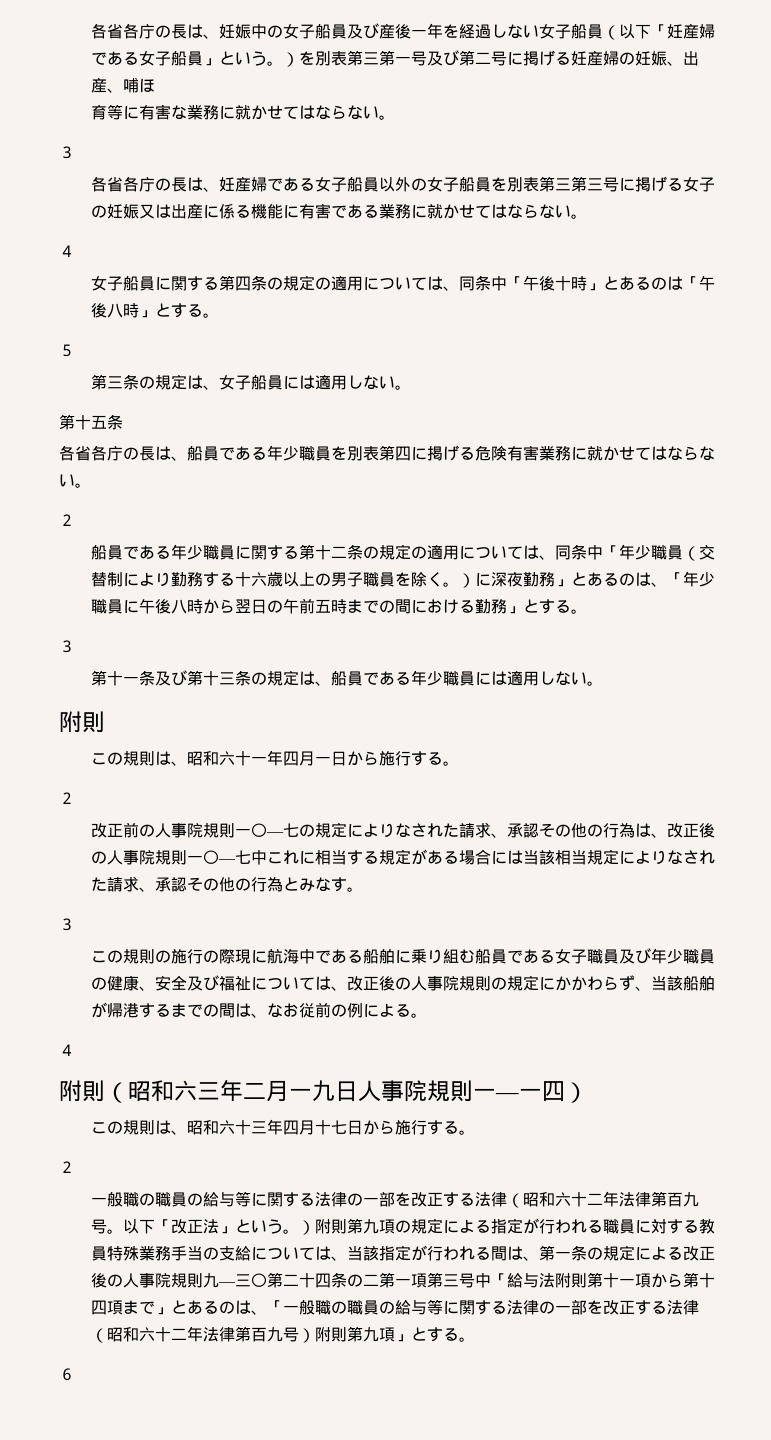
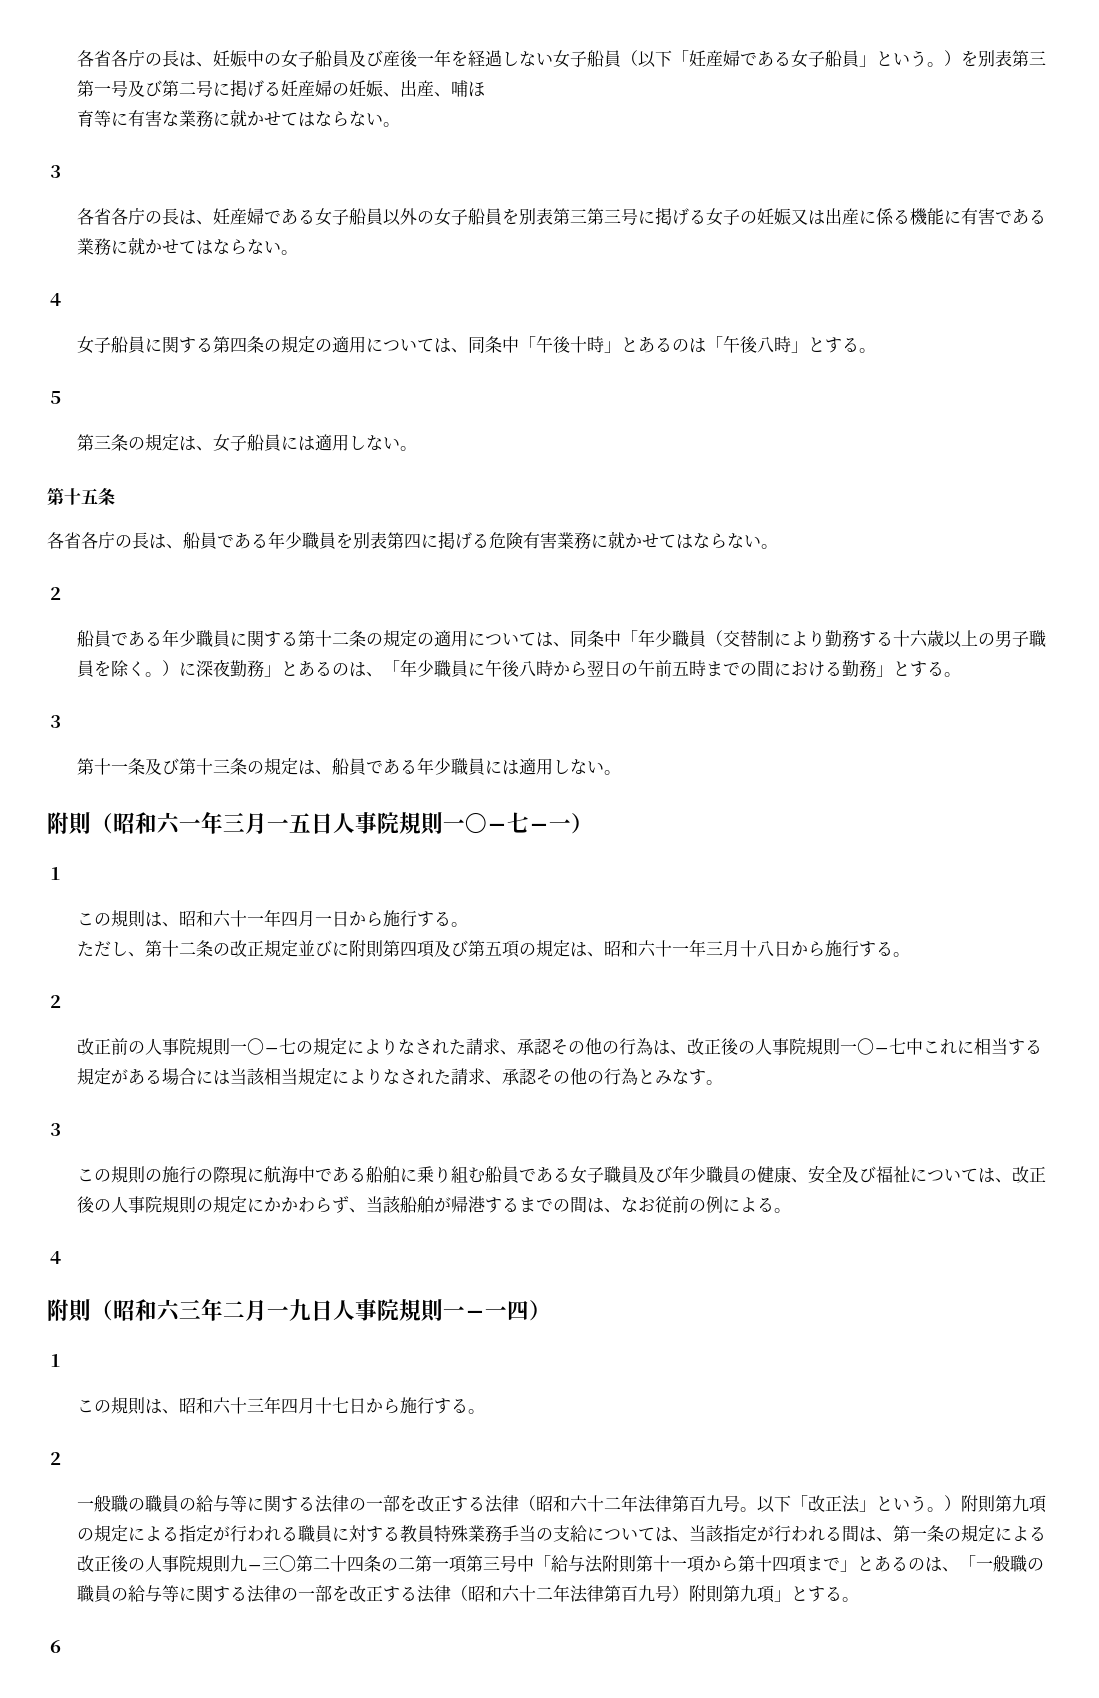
  第十一条及び第十三条の規定は、船員である年少職員には適用しない。
- 附則
+ 附則（昭和六一年三月一五日人事院規則一〇―七―一）
+ １
+ ただし、第十二条の改正規定並びに附則第四項及び第五項の規定は、昭和六十一年三月十八日から施行する。
  附則（昭和六三年二月一九日人事院規則一―一四）
+ １

